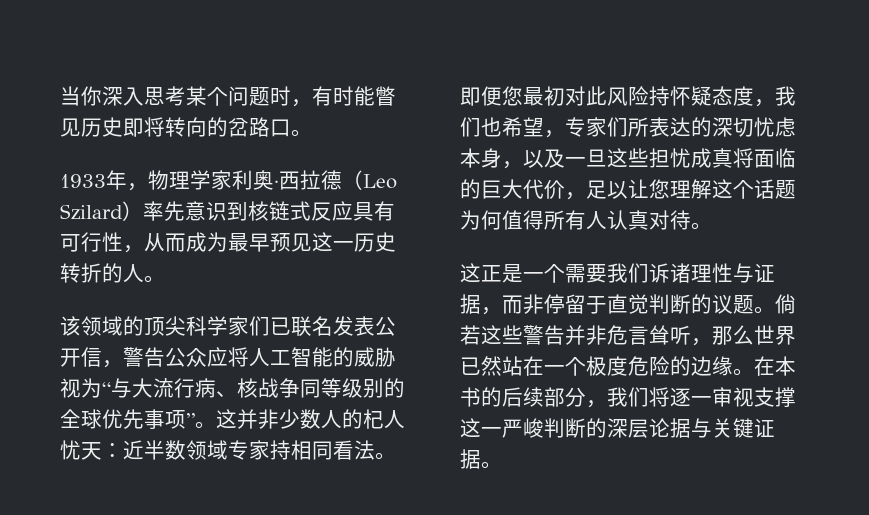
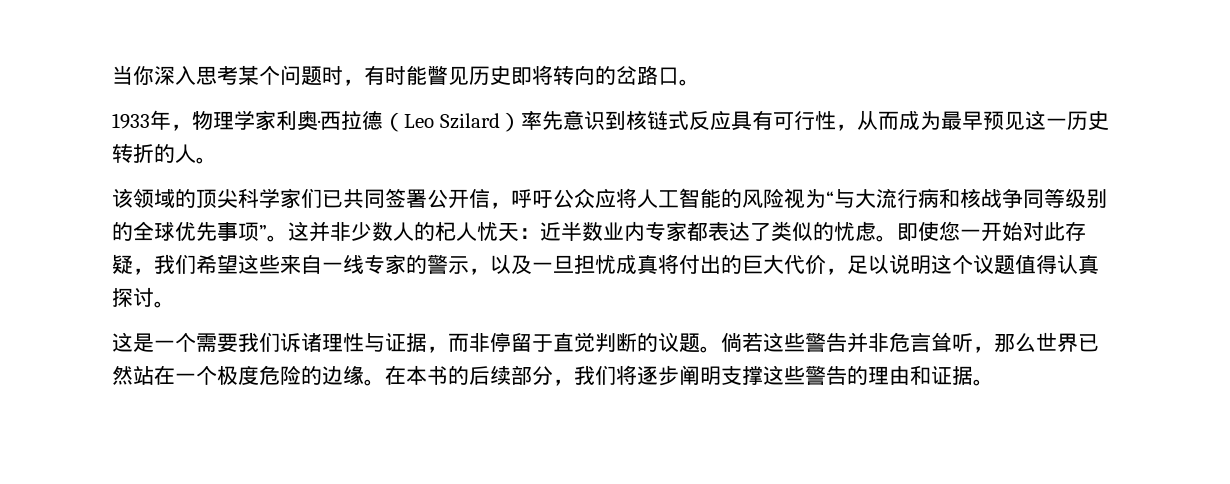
- 该领域的顶尖科学家们已联名发表公开信，警告公众应将人工智能的威胁视为“与大流行病、核战争同等级别的全球优先事项”。
+ 该领域的顶尖科学家们已共同签署公开信，呼吁公众应将人工智能的风险视为“与大流行病和核战争同等级别的全球优先事项”。
- 这并非少数人的杞人忧天：近半数领域专家持相同看法。即便您最初对此风险持怀疑态度，我们也希望，专家们所表达的深切忧虑本身，以及一旦这些担忧成真将面临的巨大代价，足以让您理解这个话题为何值得所有人认真对待。
+ 这并非少数人的杞人忧天：近半数业内专家都表达了类似的忧虑。即使您一开始对此存疑，我们希望这些来自一线专家的警示，以及一旦担忧成真将付出的巨大代价，足以说明这个议题值得认真探讨。
- 这正是一个需要我们诉诸理性与证据，而非停留于直觉判断的议题。
+ 这是一个需要我们诉诸理性与证据，而非停留于直觉判断的议题。
- 在本书的后续部分，我们将逐一审视支撑这一严峻判断的深层论据与关键证据。
+ 在本书的后续部分，我们将逐步阐明支撑这些警告的理由和证据。

